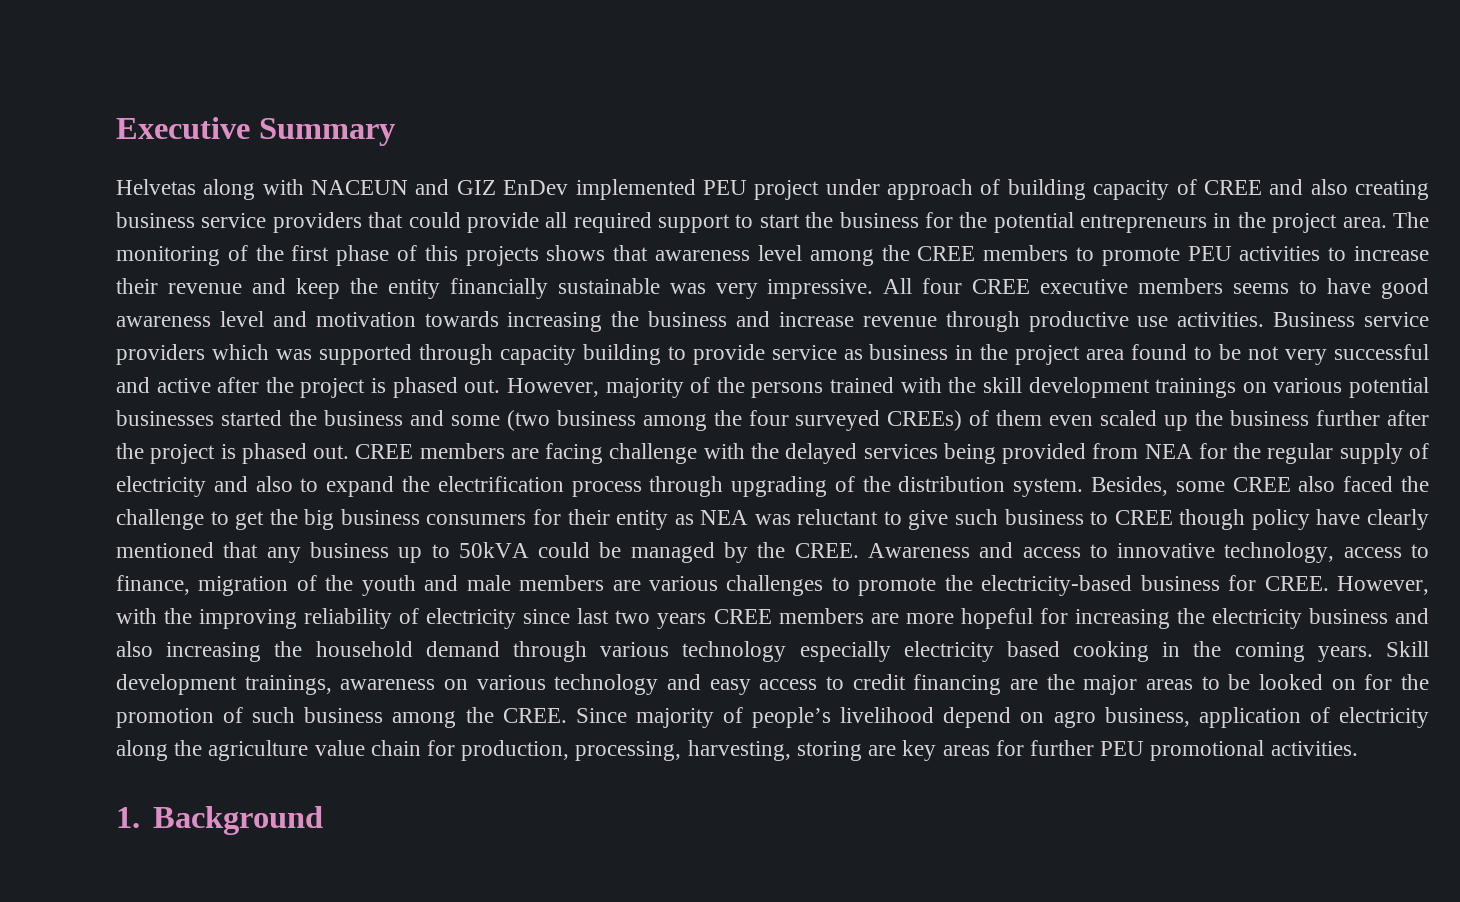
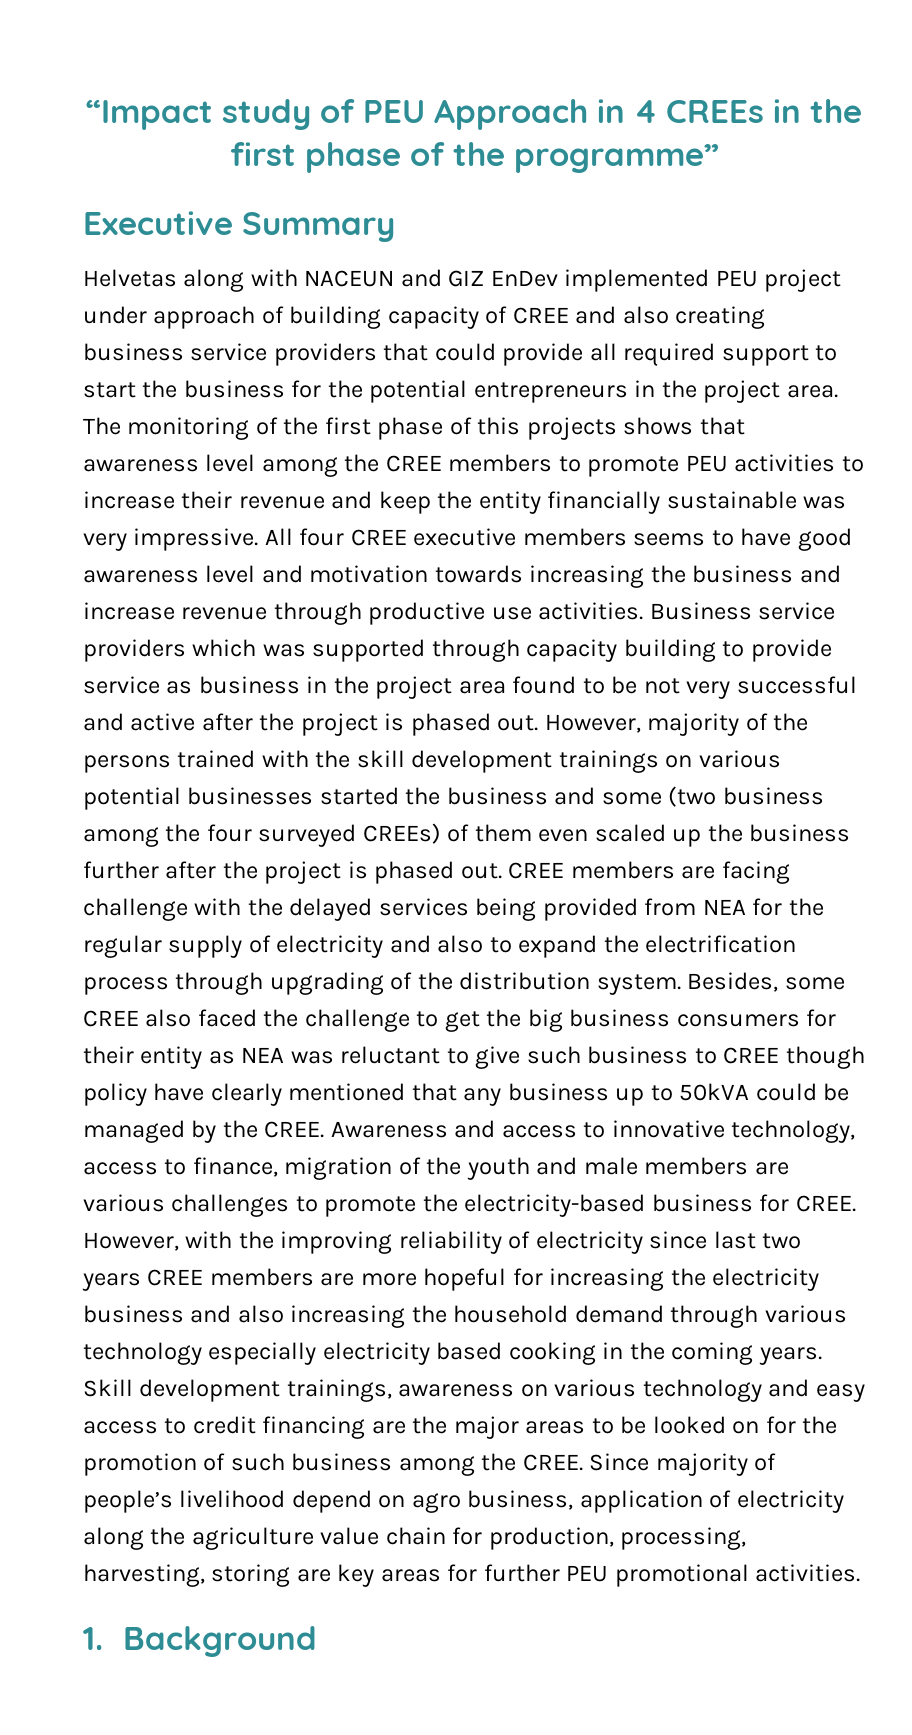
+ “Impact study of PEU Approach in 4 CREEs in the first phase of the programme”

